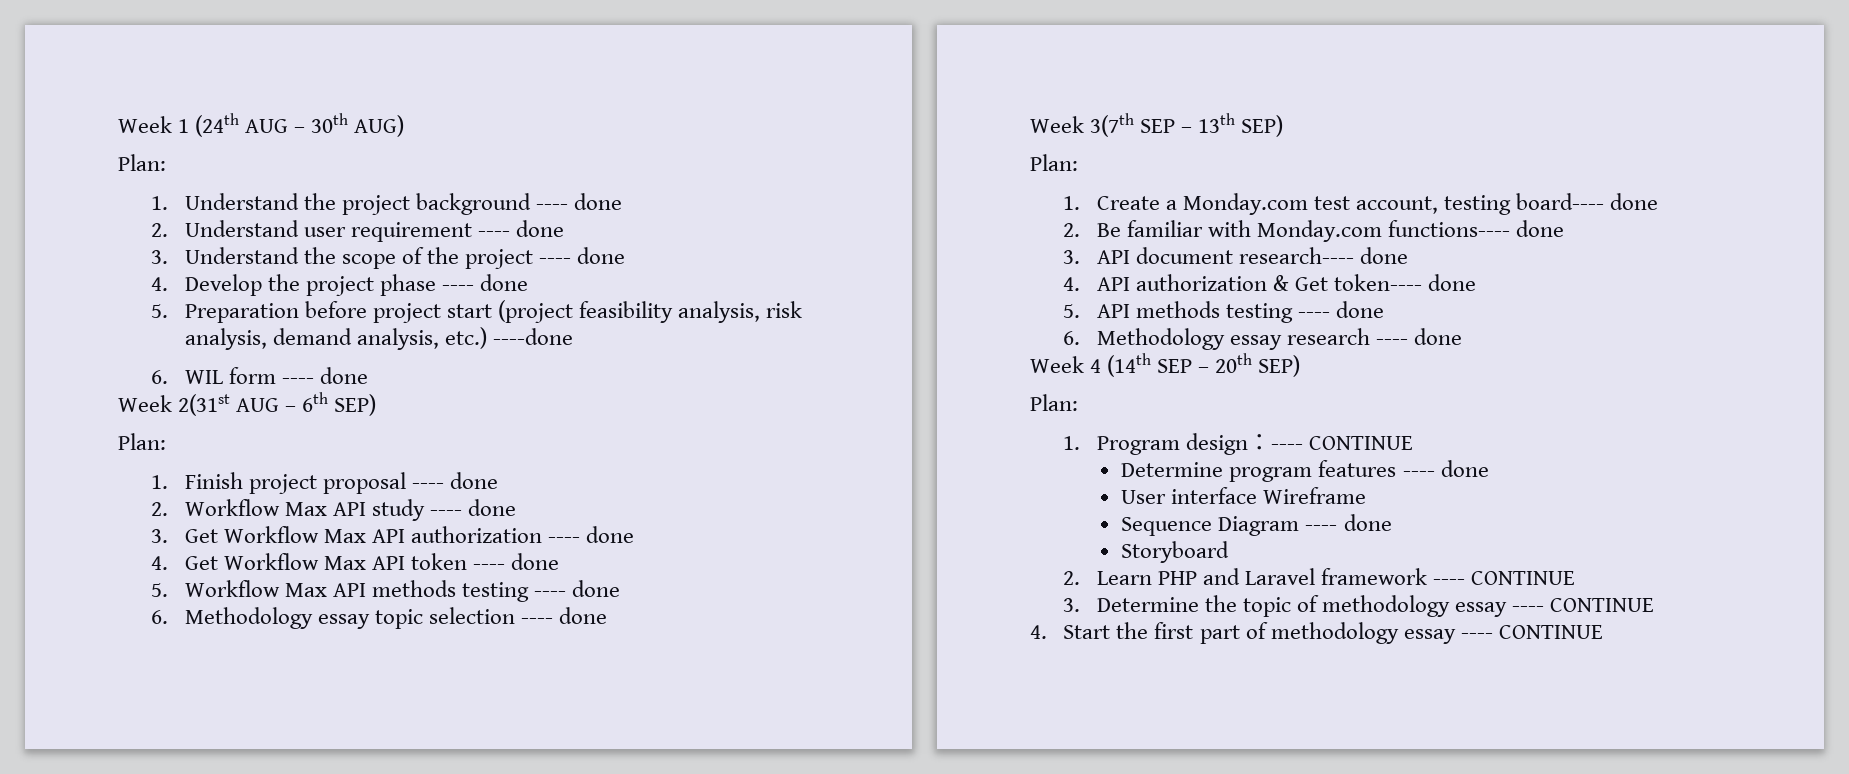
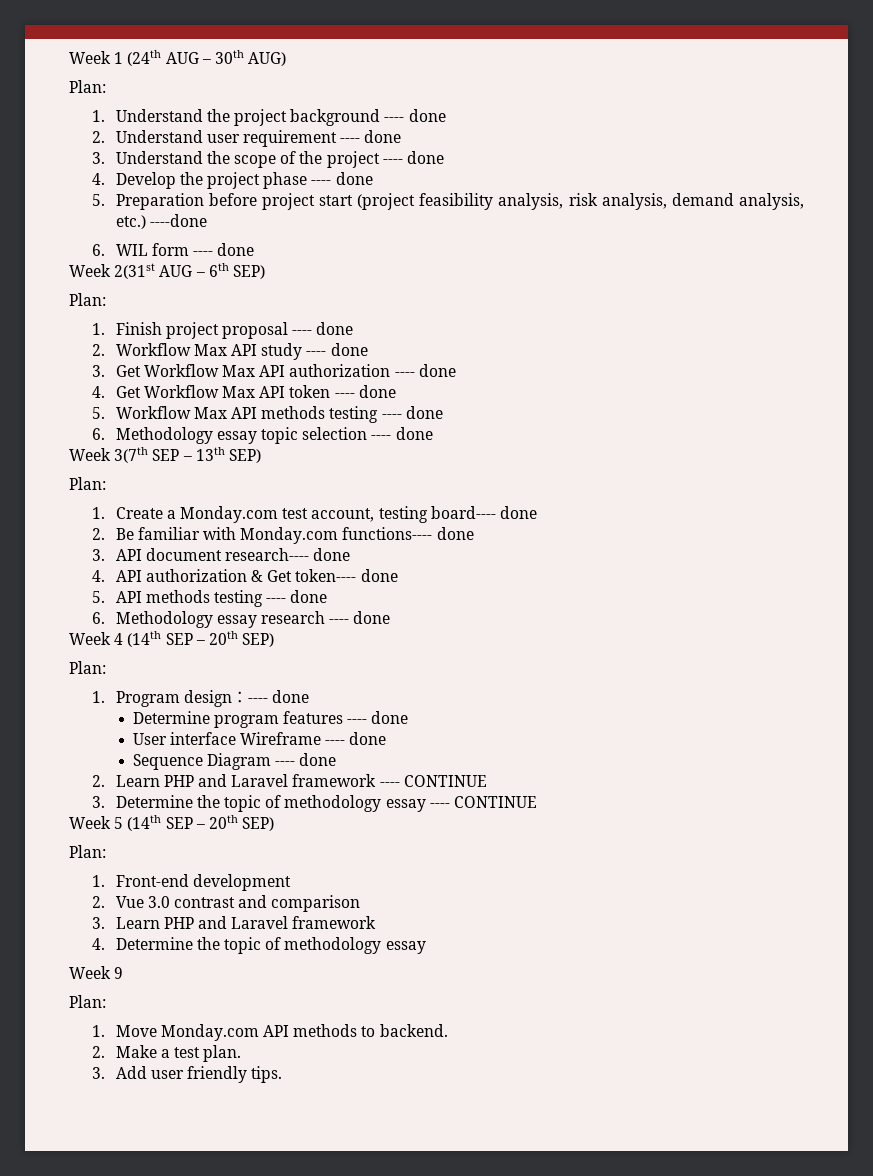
- 1. Program design：---- CONTINUE
+ 1. Program design：---- done
- User interface Wireframe
+ User interface Wireframe ---- done
- Storyboard
- 4. Start the first part of methodology essay ---- CONTINUE
+ Week 5 (14th SEP – 20th SEP)
+ Plan:
+ 1. Front-end development
+ 2. Vue 3.0 contrast and comparison
+ 3. Learn PHP and Laravel framework
+ 4. Determine the topic of methodology essay
+ Week 9
+ Plan:
+ 1. Move Monday.com API methods to backend.
+ 2. Make a test plan.
+ 3. Add user friendly tips.

